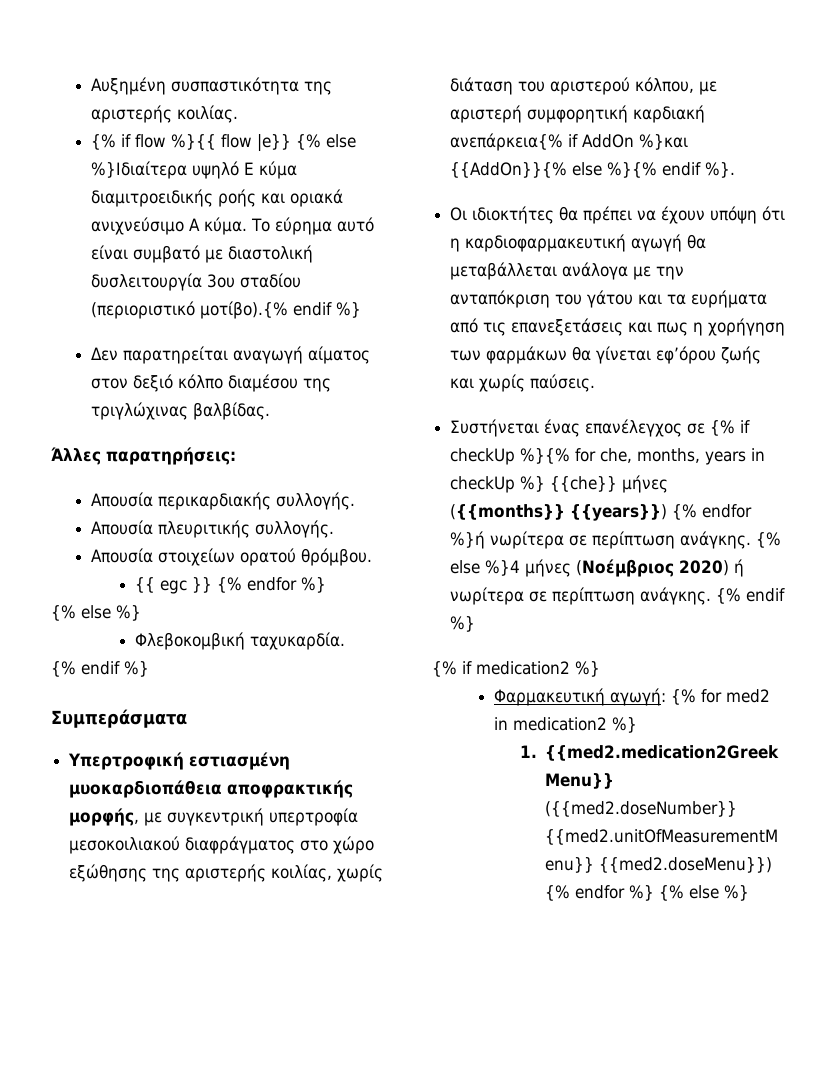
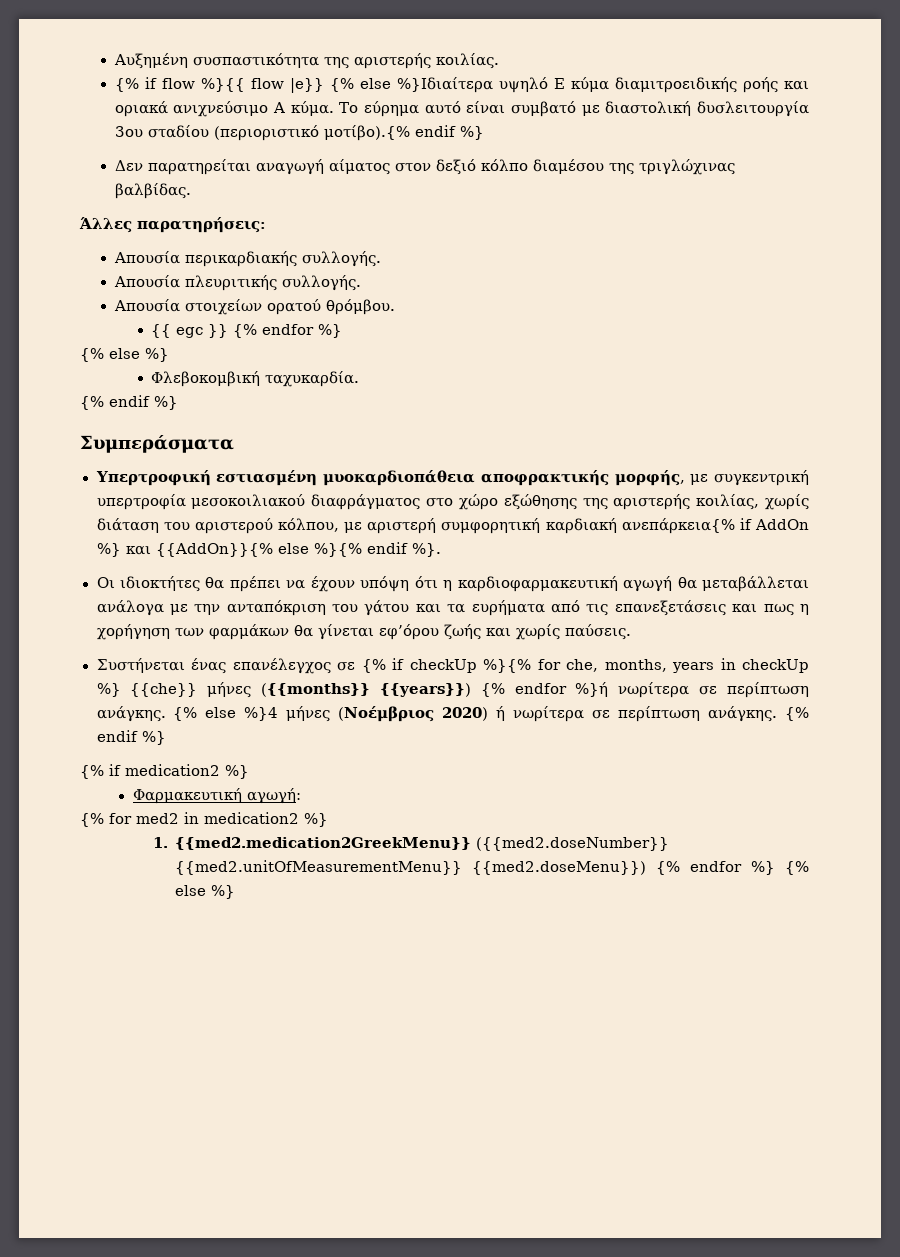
- Υπερτροφική εστιασμένη μυοκαρδιοπάθεια αποφρακτικής μορφής, με συγκεντρική υπερτροφία μεσοκοιλιακού διαφράγματος στο χώρο εξώθησης της αριστερής κοιλίας, χωρίς διάταση του αριστερού κόλπου, με αριστερή συμφορητική καρδιακή ανεπάρκεια{% if AddOn %}και {{AddOn}}{% else %}{% endif %}.
+ Υπερτροφική εστιασμένη μυοκαρδιοπάθεια αποφρακτικής μορφής, με συγκεντρική υπερτροφία μεσοκοιλιακού διαφράγματος στο χώρο εξώθησης της αριστερής κοιλίας, χωρίς διάταση του αριστερού κόλπου, με αριστερή συμφορητική καρδιακή ανεπάρκεια{% if AddOn %} και {{AddOn}}{% else %}{% endif %}.
- Φαρμακευτική αγωγή: {% for med2 in medication2 %}
+ Φαρμακευτική αγωγή:
+ {% for med2 in medication2 %}

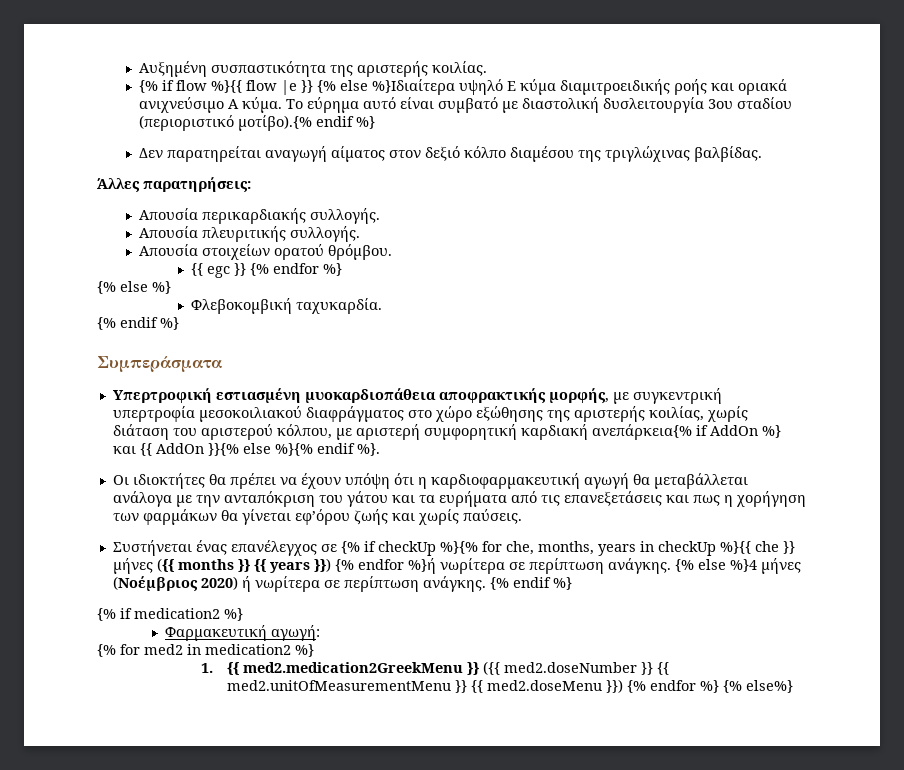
- {% if flow %}{{ flow |e}} {% else %}Ιδιαίτερα υψηλό Ε κύμα διαμιτροειδικής ροής και οριακά ανιχνεύσιμο Α κύμα.
+ {% if flow %}{{ flow |e }} {% else %}Ιδιαίτερα υψηλό Ε κύμα διαμιτροειδικής ροής και οριακά ανιχνεύσιμο Α κύμα.
- Υπερτροφική εστιασμένη μυοκαρδιοπάθεια αποφρακτικής μορφής, με συγκεντρική υπερτροφία μεσοκοιλιακού διαφράγματος στο χώρο εξώθησης της αριστερής κοιλίας, χωρίς διάταση του αριστερού κόλπου, με αριστερή συμφορητική καρδιακή ανεπάρκεια{% if AddOn %} και {{AddOn}}{% else %}{% endif %}.
+ Υπερτροφική εστιασμένη μυοκαρδιοπάθεια αποφρακτικής μορφής, με συγκεντρική υπερτροφία μεσοκοιλιακού διαφράγματος στο χώρο εξώθησης της αριστερής κοιλίας, χωρίς διάταση του αριστερού κόλπου, με αριστερή συμφορητική καρδιακή ανεπάρκεια{% if AddOn %} και {{ AddOn }}{% else %}{% endif %}.
- Συστήνεται ένας επανέλεγχος σε {% if checkUp %}{% for che, months, years in checkUp %} {{che}} μήνες ({{months}} {{years}}) {% endfor %}ή νωρίτερα σε περίπτωση ανάγκης.
+ Συστήνεται ένας επανέλεγχος σε {% if checkUp %}{% for che, months, years in checkUp %}{{ che }} μήνες ({{ months }} {{ years }}) {% endfor %}ή νωρίτερα σε περίπτωση ανάγκης.
- 1. {{med2.medication2GreekMenu}} ({{med2.doseNumber}} {{med2.unitOfMeasurementMenu}} {{med2.doseMenu}}) {% endfor %} {% else %}
+ 1. {{ med2.medication2GreekMenu }} ({{ med2.doseNumber }} {{ med2.unitOfMeasurementMenu }} {{ med2.doseMenu }}) {% endfor %} {% else%}

